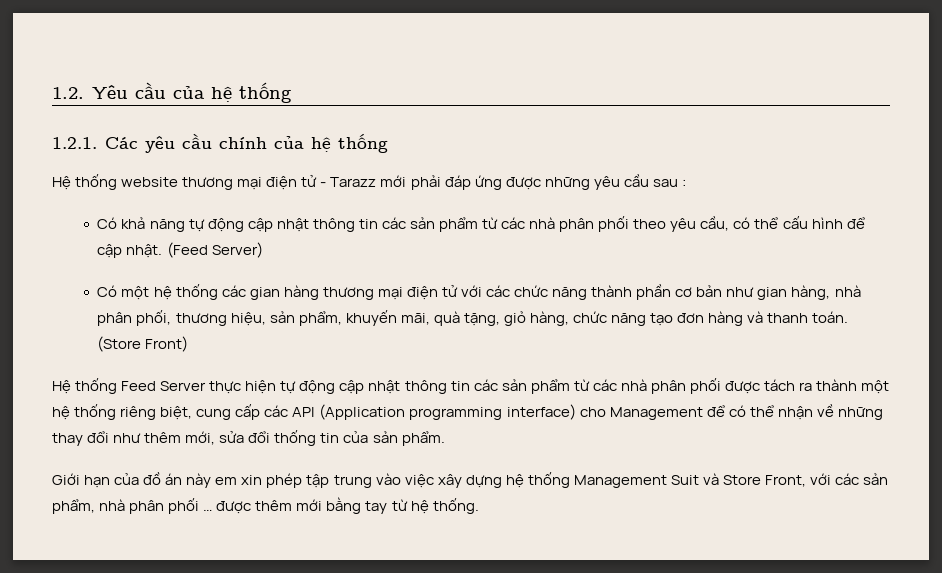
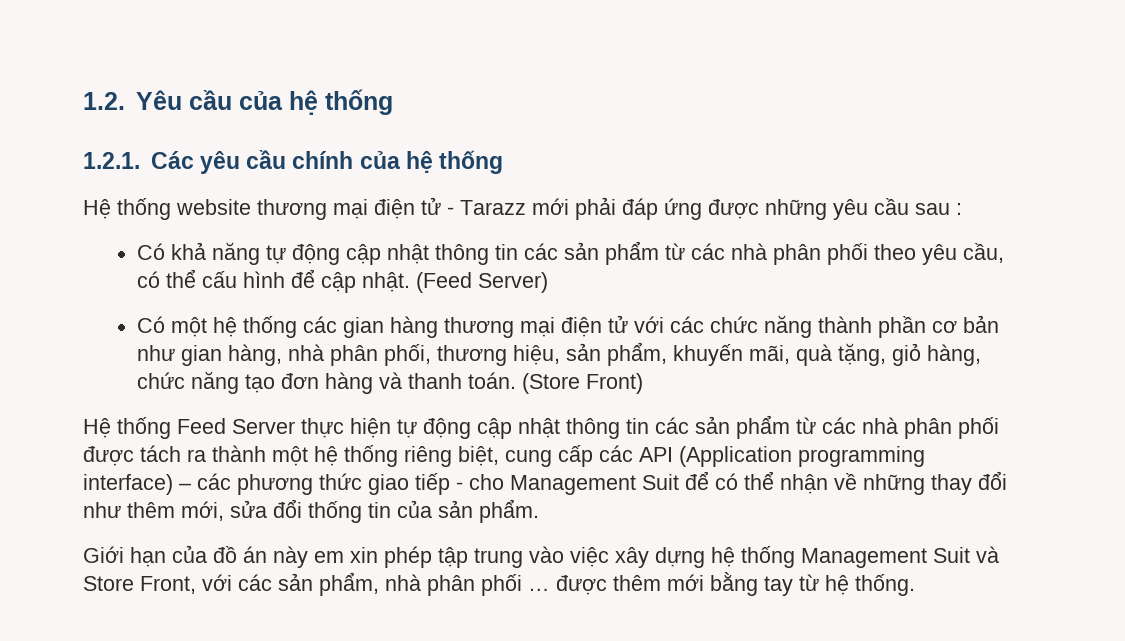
- Hệ thống Feed Server thực hiện tự động cập nhật thông tin các sản phẩm từ các nhà phân phối được tách ra thành một hệ thống riêng biệt, cung cấp các API (Application programming interface) cho Management để có thể nhận về những thay đổi như thêm mới, sửa đổi thống tin của sản phẩm.
+ Hệ thống Feed Server thực hiện tự động cập nhật thông tin các sản phẩm từ các nhà phân phối được tách ra thành một hệ thống riêng biệt, cung cấp các API (Application programming interface) – các phương thức giao tiếp - cho Management Suit để có thể nhận về những thay đổi như thêm mới, sửa đổi thống tin của sản phẩm.

